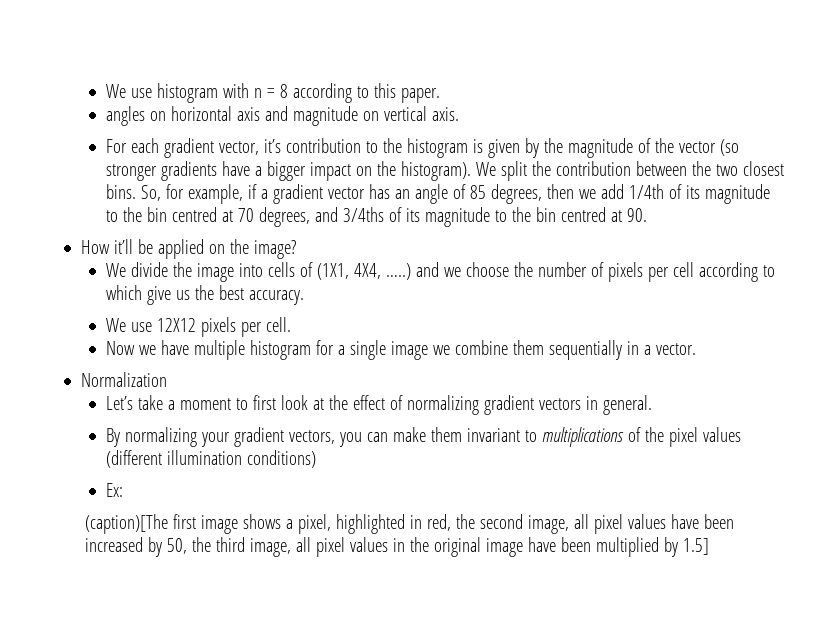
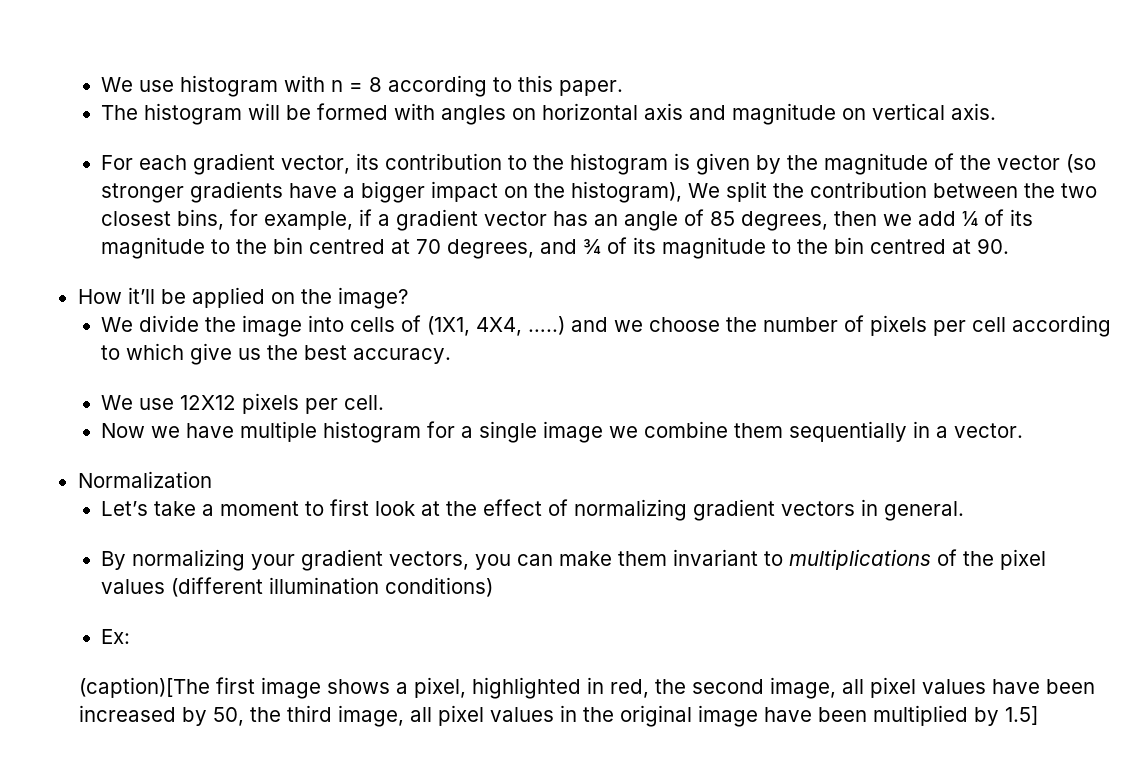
- angles on horizontal axis and magnitude on vertical axis.
+ The histogram will be formed with angles on horizontal axis and magnitude on vertical axis.
- For each gradient vector, it’s contribution to the histogram is given by the magnitude of the vector (so stronger gradients have a bigger impact on the histogram). We split the contribution between the two closest bins. So, for example, if a gradient vector has an angle of 85 degrees, then we add 1/4th of its magnitude to the bin centred at 70 degrees, and 3/4ths of its magnitude to the bin centred at 90.
+ For each gradient vector, its contribution to the histogram is given by the magnitude of the vector (so stronger gradients have a bigger impact on the histogram), We split the contribution between the two closest bins, for example, if a gradient vector has an angle of 85 degrees, then we add ¼ of its magnitude to the bin centred at 70 degrees, and ¾ of its magnitude to the bin centred at 90.

